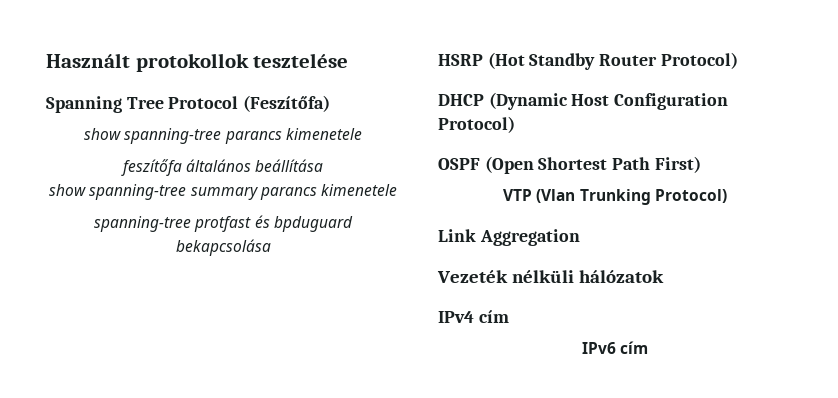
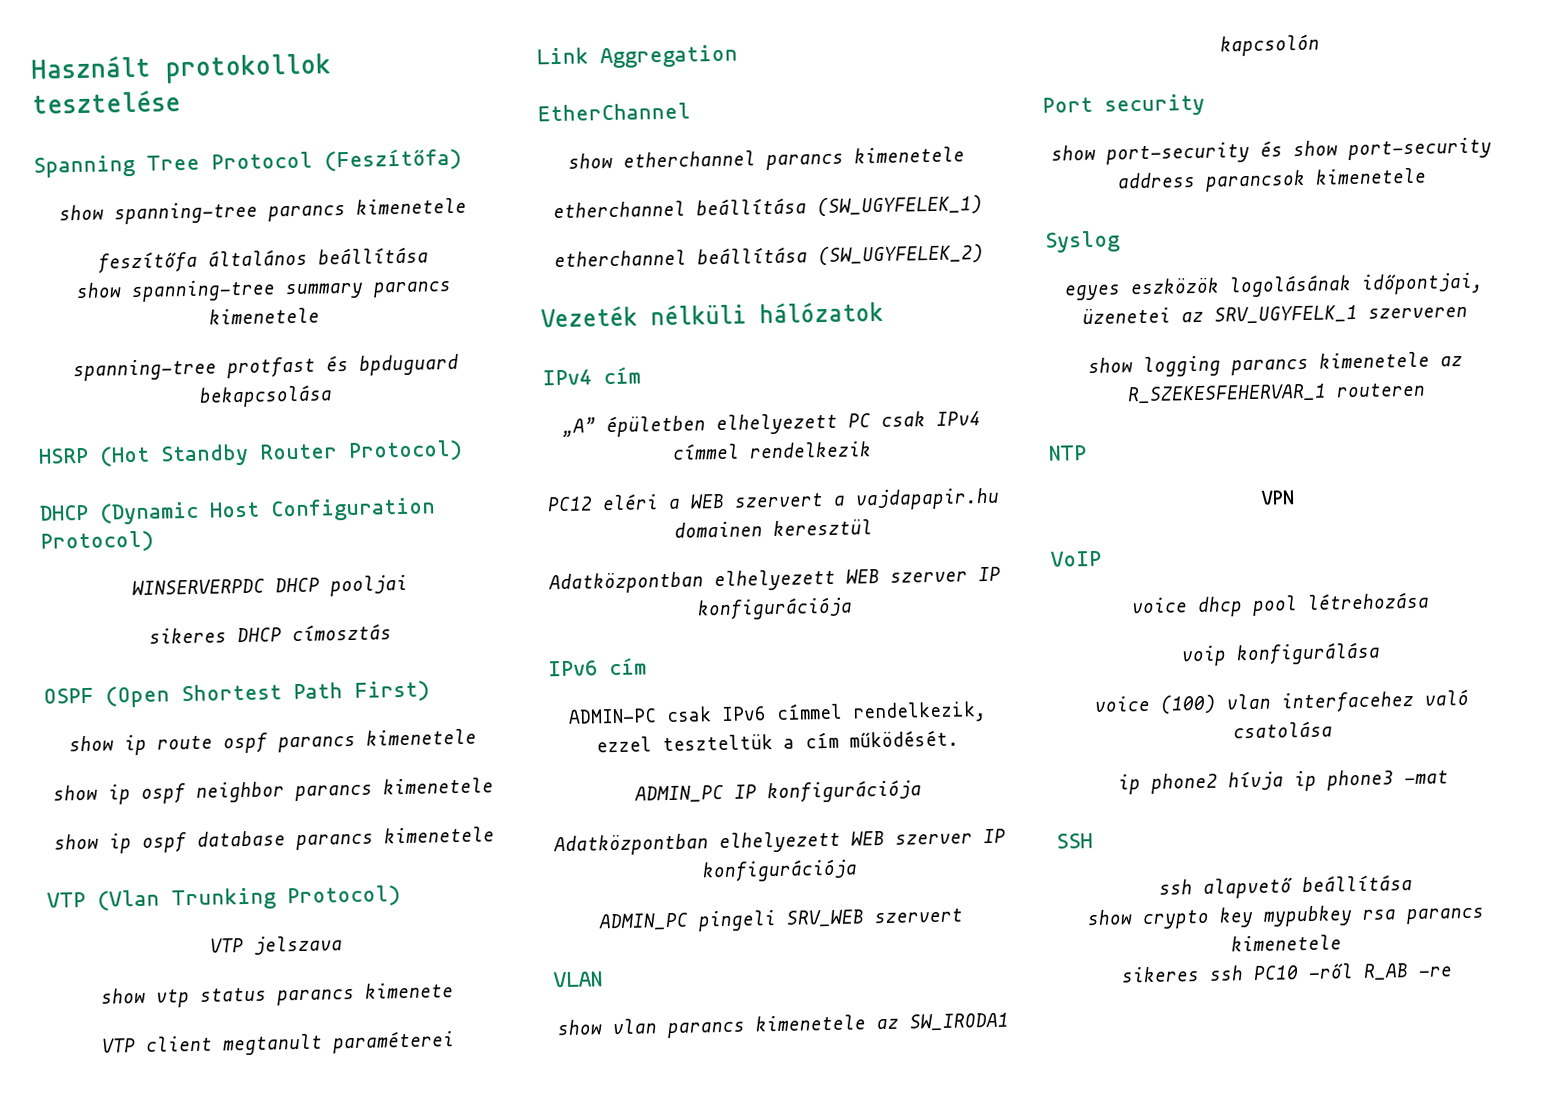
+ WINSERVERPDC DHCP pooljai
+ sikeres DHCP címosztás
+ show ip route ospf parancs kimenetele
+ show ip ospf neighbor parancs kimenetele
+ show ip ospf database parancs kimenetele
  VTP (Vlan Trunking Protocol)
+ VTP jelszava
+ show vtp status parancs kimenete
+ VTP client megtanult paraméterei
  Link Aggregation
+ EtherChannel
+ show etherchannel parancs kimenetele
+ etherchannel beállítása (SW_UGYFELEK_1)
+ etherchannel beállítása (SW_UGYFELEK_2)
+ „A” épületben elhelyezett PC csak IPv4 címmel rendelkezik
+ PC12 eléri a WEB szervert a vajdapapir.hu domainen keresztül
+ Adatközpontban elhelyezett WEB szerver IP konfigurációja
  IPv6 cím
+ ADMIN-PC csak IPv6 címmel rendelkezik, ezzel teszteltük a cím működését.
+ ADMIN_PC IP konfigurációja
+ Adatközpontban elhelyezett WEB szerver IP konfigurációja
+ ADMIN_PC pingeli SRV_WEB szervert
+ VLAN
+ show vlan parancs kimenetele az SW_IRODA1 kapcsolón
+ Port security
+ show port-security és show port-security address parancsok kimenetele
+ Syslog
+ egyes eszközök logolásának időpontjai, üzenetei az SRV_UGYFELK_1 szerveren
+ show logging parancs kimenetele az R_SZEKESFEHERVAR_1 routeren
+ NTP
+ VPN
+ VoIP
+ voice dhcp pool létrehozása
+ voip konfigurálása
+ voice (100) vlan interfacehez való csatolása
+ ip phone2 hívja ip phone3 -mat
+ SSH
+ ssh alapvető beállítása
+ show crypto key mypubkey rsa parancs kimenetele
+ sikeres ssh PC10 -ről R_AB -re

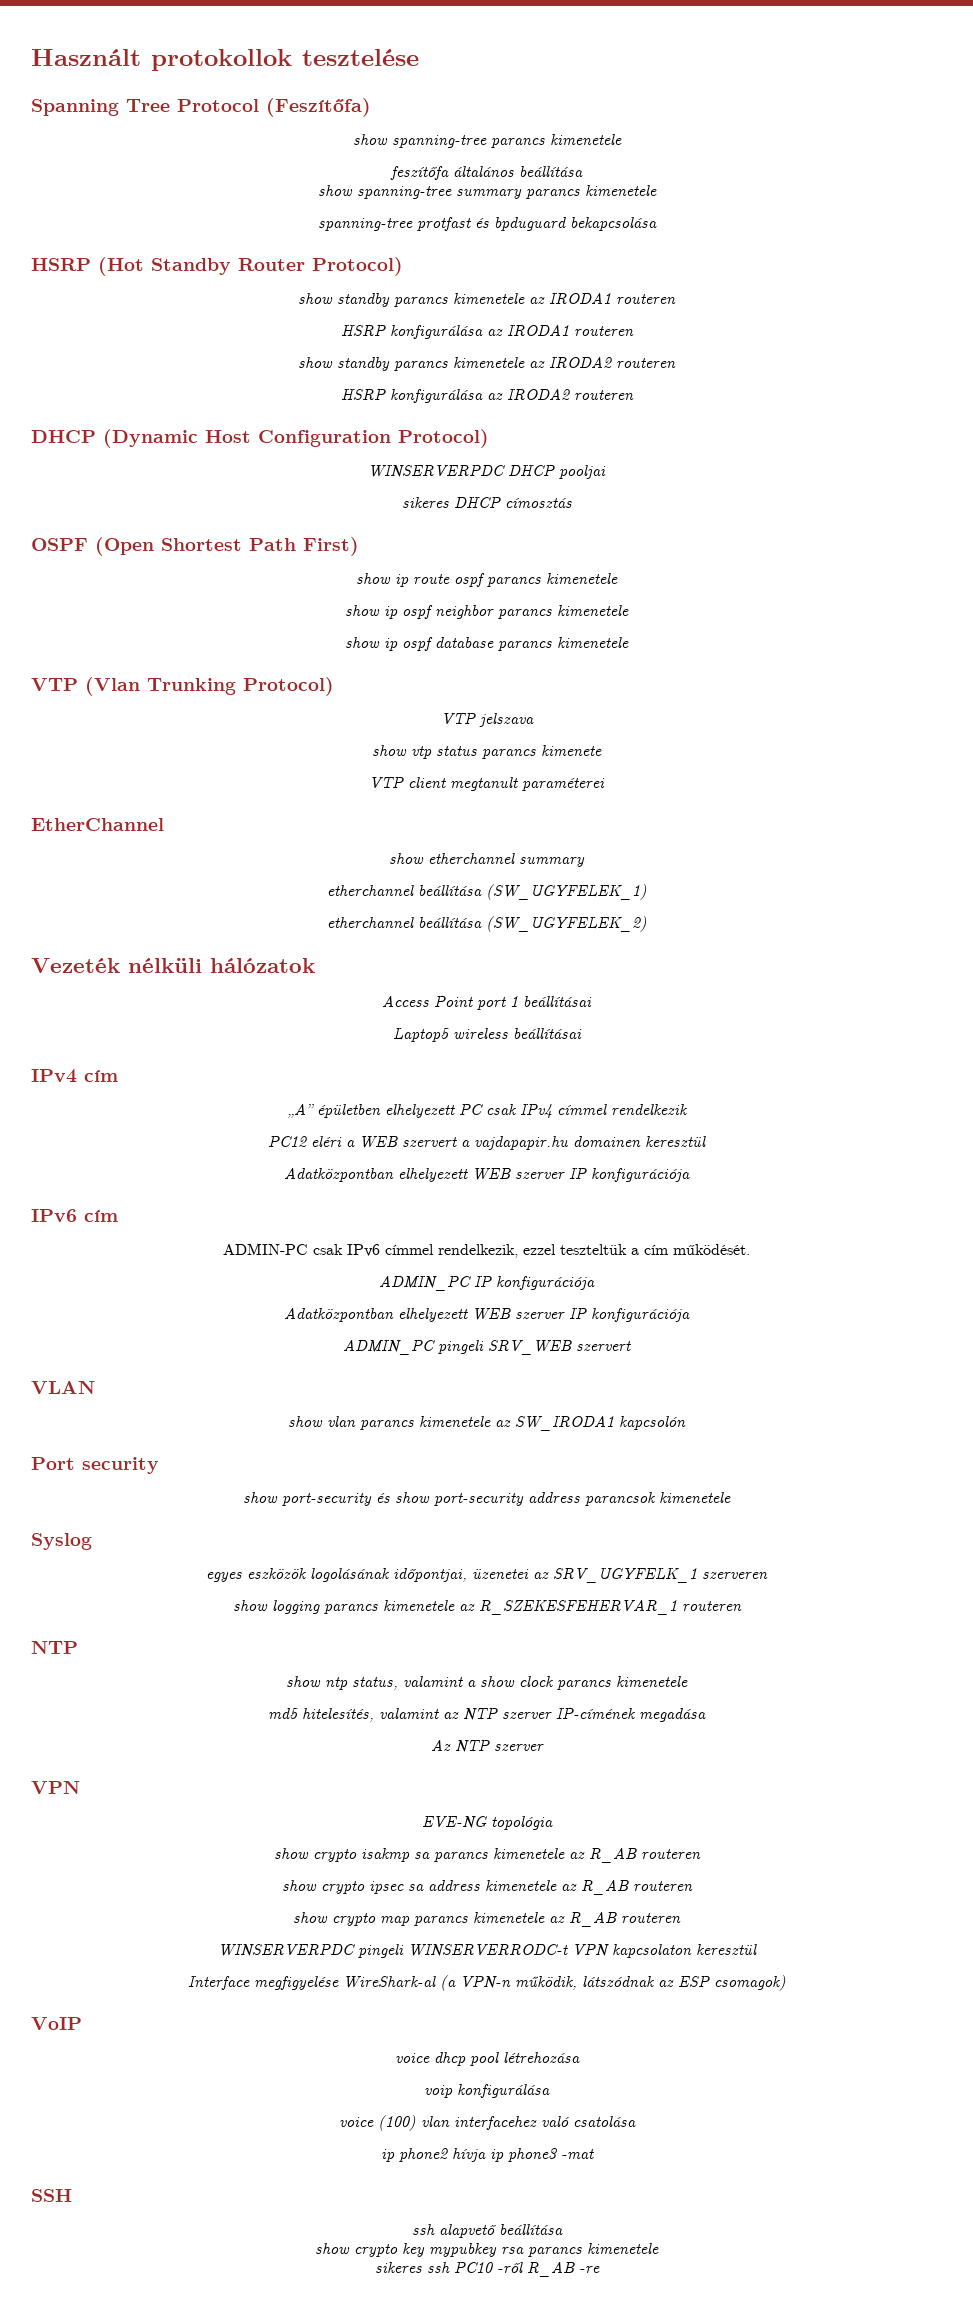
+ show standby parancs kimenetele az IRODA1 routeren
+ HSRP konfigurálása az IRODA1 routeren
+ show standby parancs kimenetele az IRODA2 routeren
+ HSRP konfigurálása az IRODA2 routeren
- Link Aggregation
- show etherchannel parancs kimenetele
+ show etherchannel summary
+ Access Point port 1 beállításai
+ Laptop5 wireless beállításai
+ show ntp status, valamint a show clock parancs kimenetele
+ md5 hitelesítés, valamint az NTP szerver IP-címének megadása
+ Az NTP szerver
  VPN
+ EVE-NG topológia
+ show crypto isakmp sa parancs kimenetele az R_AB routeren
+ show crypto ipsec sa address kimenetele az R_AB routeren
+ show crypto map parancs kimenetele az R_AB routeren
+ WINSERVERPDC pingeli WINSERVERRODC-t VPN kapcsolaton keresztül
+ Interface megfigyelése WireShark-al (a VPN-n működik, látszódnak az ESP csomagok)

